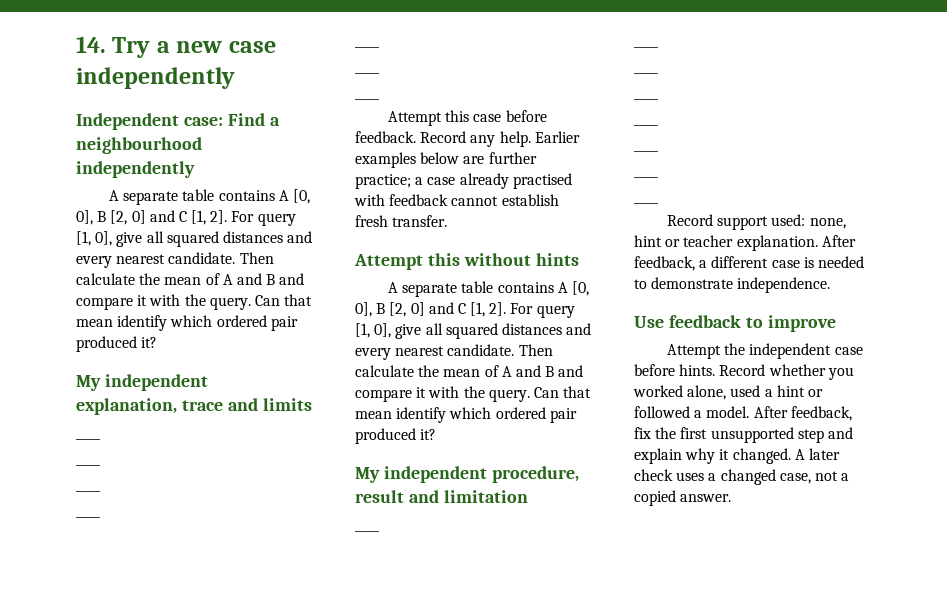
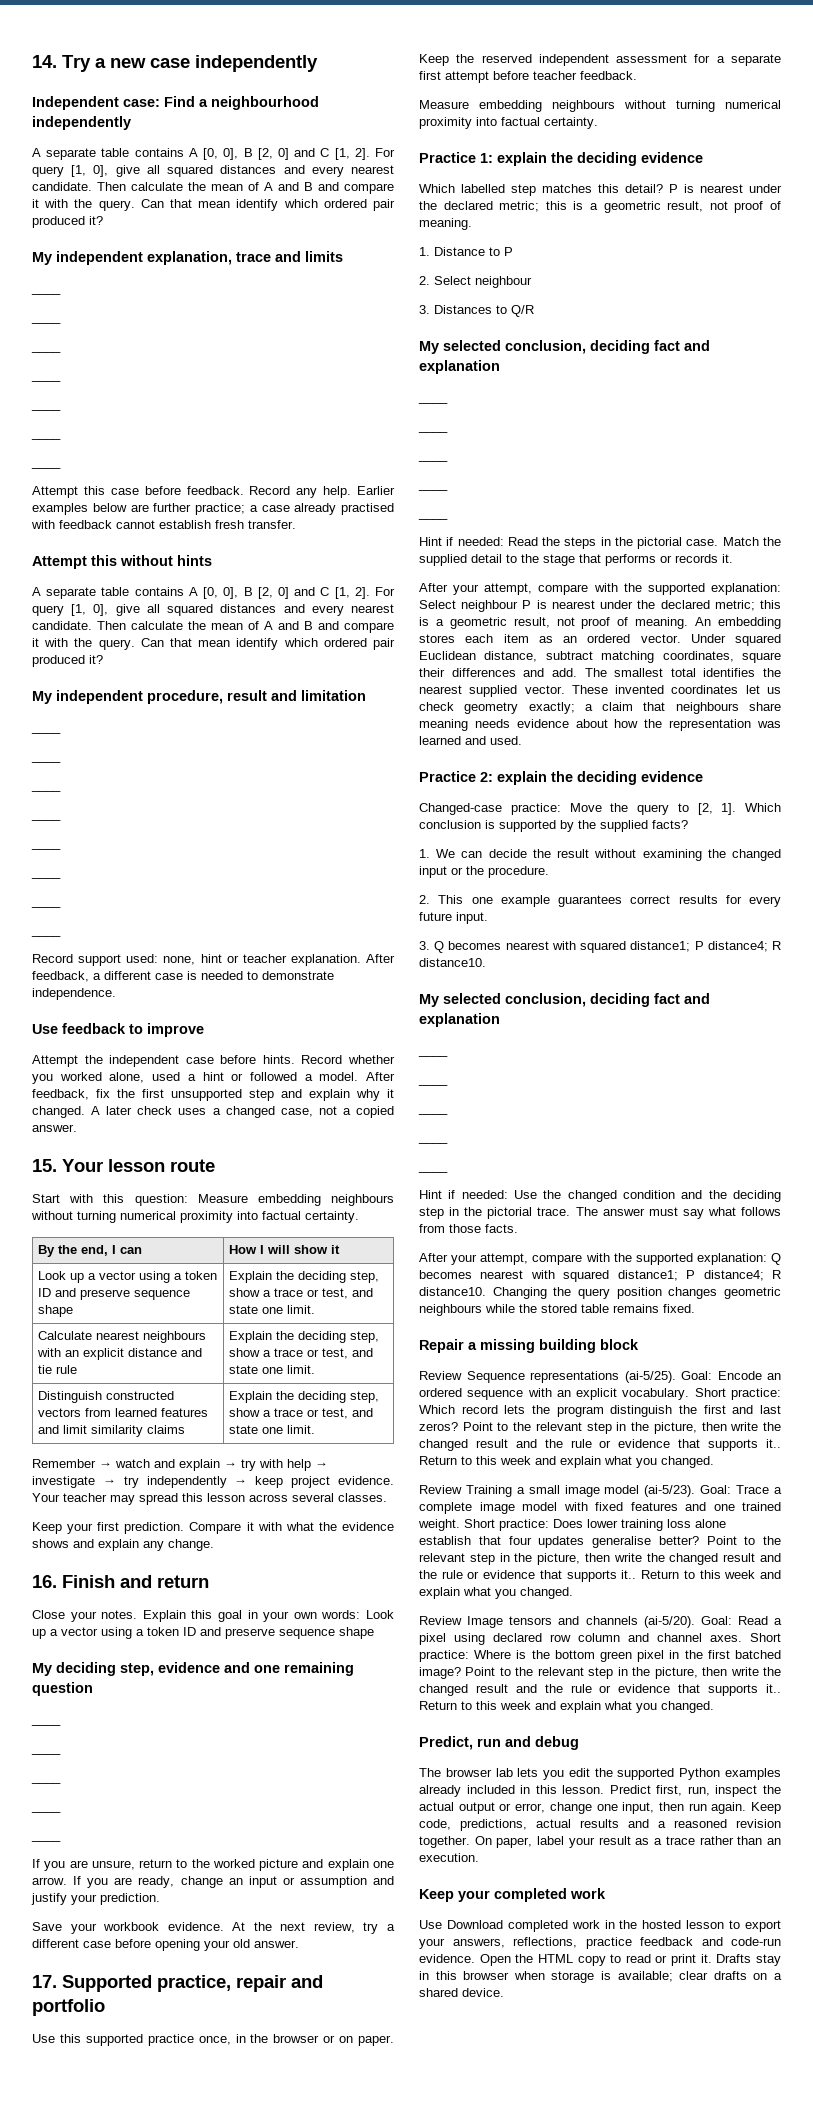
+ 15. Your lesson route
+ Start with this question: Measure embedding neighbours without turning numerical proximity into factual certainty.
+ By the end, I can | How I will show it
+ Look up a vector using a token ID and preserve sequence shape | Explain the deciding step, show a trace or test, and state one limit.
+ Calculate nearest neighbours with an explicit distance and tie rule | Explain the deciding step, show a trace or test, and state one limit.
+ Distinguish constructed vectors from learned features and limit similarity claims | Explain the deciding step, show a trace or test, and state one limit.
+ Remember → watch and explain → try with help → investigate → try independently → keep project evidence. Your teacher may spread this lesson across several classes.
+ Keep your first prediction. Compare it with what the evidence shows and explain any change.
+ 16. Finish and return
+ Close your notes. Explain this goal in your own words: Look up a vector using a token ID and preserve sequence shape
+ My deciding step, evidence and one remaining question
+ ____
+ ____
+ ____
+ ____
+ ____
+ If you are unsure, return to the worked picture and explain one arrow. If you are ready, change an input or assumption and justify your prediction.
+ Save your workbook evidence. At the next review, try a different case before opening your old answer.
+ 17. Supported practice, repair and portfolio
+ Use this supported practice once, in the browser or on paper. Keep the reserved independent assessment for a separate first attempt before teacher feedback.
+ Measure embedding neighbours without turning numerical proximity into factual certainty.
+ Practice 1: explain the deciding evidence
+ Which labelled step matches this detail? P is nearest under the declared metric; this is a geometric result, not proof of meaning.
+ 1. Distance to P
+ 2. Select neighbour
+ 3. Distances to Q/R
+ My selected conclusion, deciding fact and explanation
+ ____
+ ____
+ ____
+ ____
+ ____
+ Hint if needed: Read the steps in the pictorial case. Match the supplied detail to the stage that performs or records it.
+ After your attempt, compare with the supported explanation: Select neighbour P is nearest under the declared metric; this is a geometric result, not proof of meaning. An embedding stores each item as an ordered vector. Under squared Euclidean distance, subtract matching coordinates, square their differences and add. The smallest total identifies the nearest supplied vector. These invented coordinates let us check geometry exactly; a claim that neighbours share meaning needs evidence about how the representation was learned and used.
+ Practice 2: explain the deciding evidence
+ Changed-case practice: Move the query to [2, 1]. Which conclusion is supported by the supplied facts?
+ 1. We can decide the result without examining the changed input or the procedure.
+ 2. This one example guarantees correct results for every future input.
+ 3. Q becomes nearest with squared distance1; P distance4; R distance10.
+ My selected conclusion, deciding fact and explanation
+ ____
+ ____
+ ____
+ ____
+ ____
+ Hint if needed: Use the changed condition and the deciding step in the pictorial trace. The answer must say what follows from those facts.
+ After your attempt, compare with the supported explanation: Q becomes nearest with squared distance1; P distance4; R distance10. Changing the query position changes geometric neighbours while the stored table remains fixed.
+ Repair a missing building block
+ Review Sequence representations (ai-5/25). Goal: Encode an ordered sequence with an explicit vocabulary. Short practice: Which record lets the program distinguish the first and last zeros? Point to the relevant step in the picture, then write the changed result and the rule or evidence that supports it.. Return to this week and explain what you changed.
+ Review Training a small image model (ai-5/23). Goal: Trace a complete image model with fixed features and one trained weight. Short practice: Does lower training loss alone establish that four updates generalise better? Point to the relevant step in the picture, then write the changed result and the rule or evidence that supports it.. Return to this week and explain what you changed.
+ Review Image tensors and channels (ai-5/20). Goal: Read a pixel using declared row column and channel axes. Short practice: Where is the bottom green pixel in the first batched image? Point to the relevant step in the picture, then write the changed result and the rule or evidence that supports it.. Return to this week and explain what you changed.
+ Predict, run and debug
+ The browser lab lets you edit the supported Python examples already included in this lesson. Predict first, run, inspect the actual output or error, change one input, then run again. Keep code, predictions, actual results and a reasoned revision together. On paper, label your result as a trace rather than an execution.
+ Keep your completed work
+ Use Download completed work in the hosted lesson to export your answers, reflections, practice feedback and code-run evidence. Open the HTML copy to read or print it. Drafts stay in this browser when storage is available; clear drafts on a shared device.

